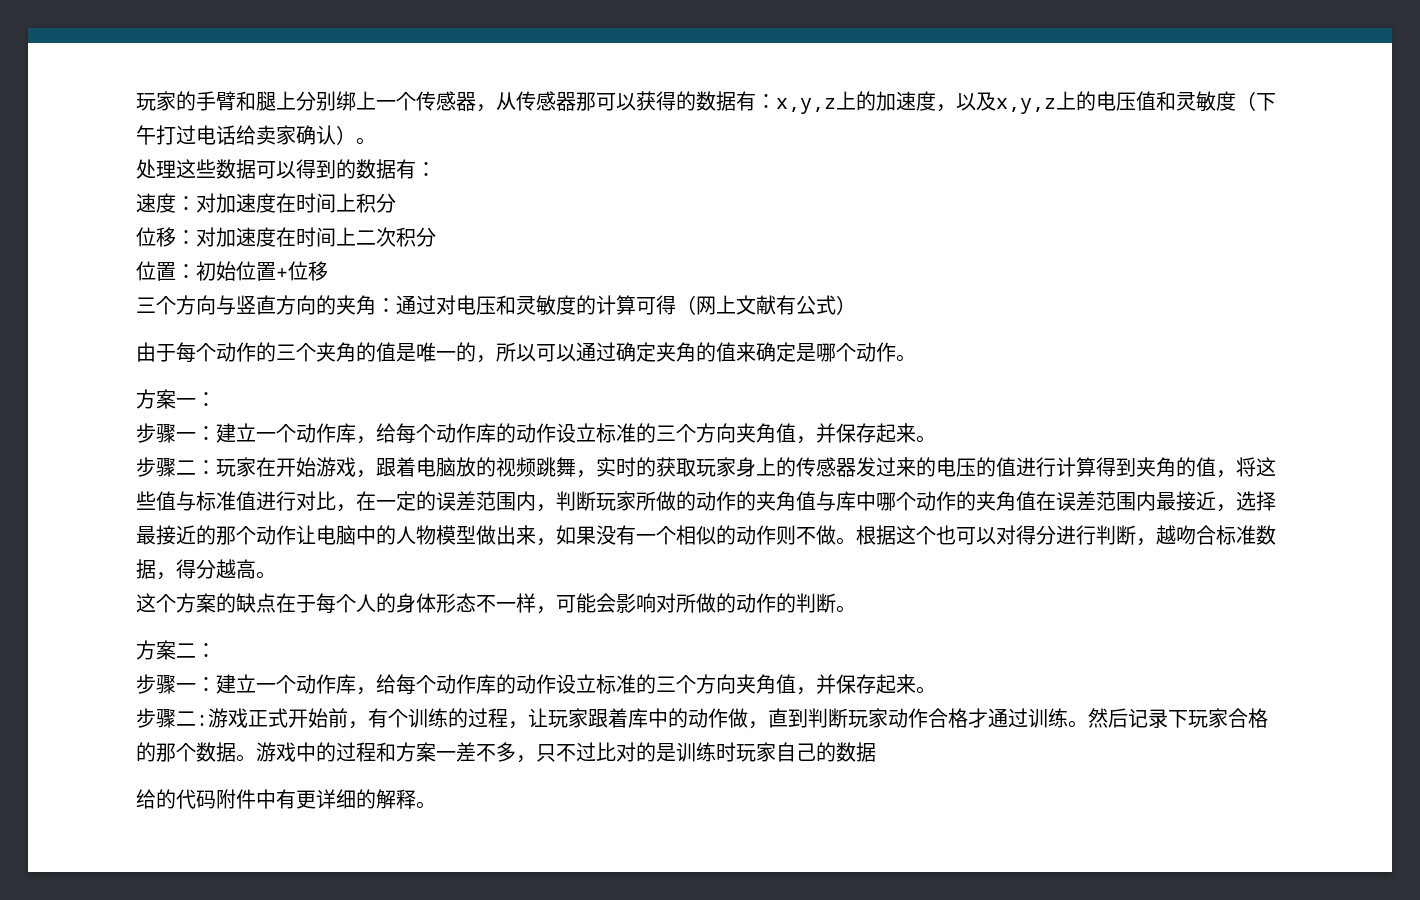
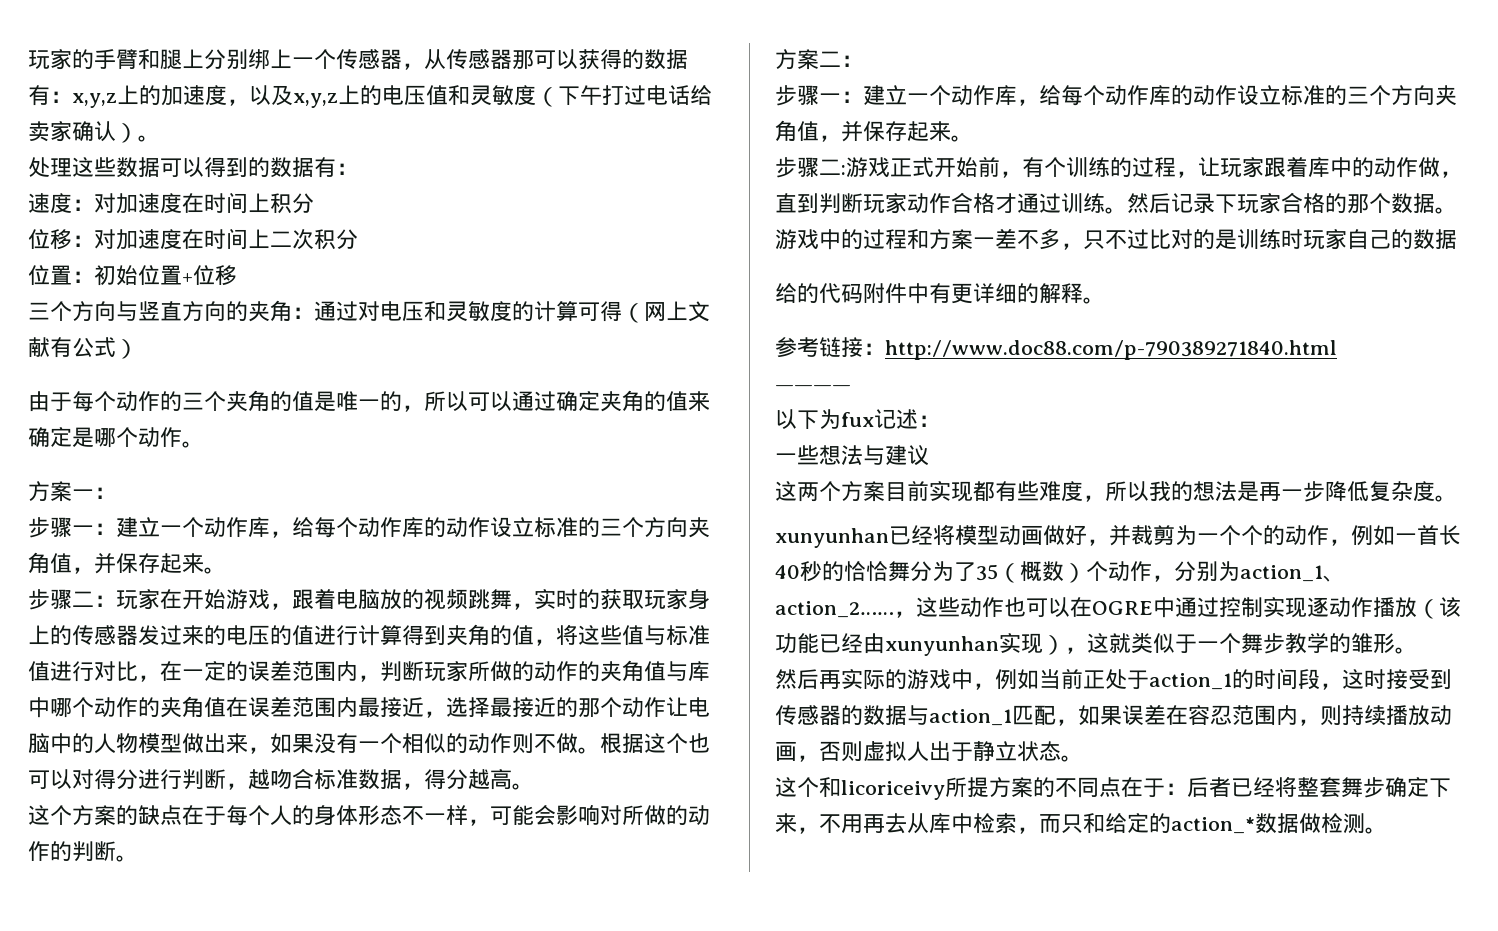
+ 参考链接：http://www.doc88.com/p-790389271840.html
+ ————
+ 以下为fux记述：
+ 一些想法与建议
+ 这两个方案目前实现都有些难度，所以我的想法是再一步降低复杂度。
+ xunyunhan已经将模型动画做好，并裁剪为一个个的动作，例如一首长40秒的恰恰舞分为了35（概数）个动作，分别为action_1、action_2……，这些动作也可以在OGRE中通过控制实现逐动作播放（该功能已经由xunyunhan实现），这就类似于一个舞步教学的雏形。
+ 然后再实际的游戏中，例如当前正处于action_1的时间段，这时接受到传感器的数据与action_1匹配，如果误差在容忍范围内，则持续播放动画，否则虚拟人出于静立状态。
+ 这个和licoriceivy所提方案的不同点在于：后者已经将整套舞步确定下来，不用再去从库中检索，而只和给定的action_*数据做检测。

